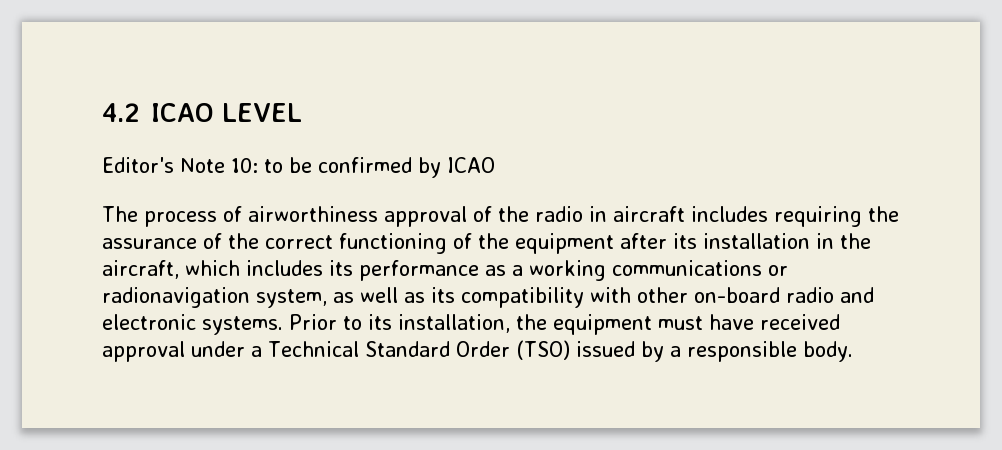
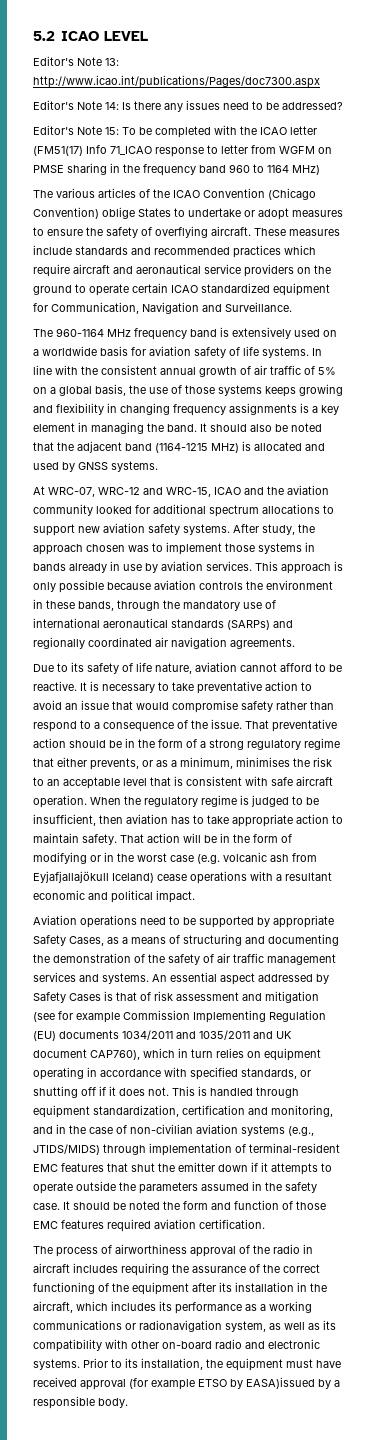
- 4.2 ICAO LEVEL
+ 5.2 ICAO LEVEL
- Editor's Note 10: to be confirmed by ICAO
+ Editor's Note 13: http://www.icao.int/publications/Pages/doc7300.aspx
+ Editor's Note 14: Is there any issues need to be addressed?
+ Editor's Note 15: To be completed with the ICAO letter (FM51(17) Info 71_ICAO response to letter from WGFM on PMSE sharing in the frequency band 960 to 1164 MHz)
+ The various articles of the ICAO Convention (Chicago Convention) oblige States to undertake or adopt measures to ensure the safety of overflying aircraft. These measures include standards and recommended practices which require aircraft and aeronautical service providers on the ground to operate certain ICAO standardized equipment for Communication, Navigation and Surveillance.
+ The 960-1164 MHz frequency band is extensively used on a worldwide basis for aviation safety of life systems. In line with the consistent annual growth of air traffic of 5% on a global basis, the use of those systems keeps growing and flexibility in changing frequency assignments is a key element in managing the band. It should also be noted that the adjacent band (1164-1215 MHz) is allocated and used by GNSS systems.
+ At WRC-07, WRC-12 and WRC-15, ICAO and the aviation community looked for additional spectrum allocations to support new aviation safety systems. After study, the approach chosen was to implement those systems in bands already in use by aviation services. This approach is only possible because aviation controls the environment in these bands, through the mandatory use of international aeronautical standards (SARPs) and regionally coordinated air navigation agreements.
+ Due to its safety of life nature, aviation cannot afford to be reactive. It is necessary to take preventative action to avoid an issue that would compromise safety rather than respond to a consequence of the issue. That preventative action should be in the form of a strong regulatory regime that either prevents, or as a minimum, minimises the risk to an acceptable level that is consistent with safe aircraft operation. When the regulatory regime is judged to be insufficient, then aviation has to take appropriate action to maintain safety. That action will be in the form of modifying or in the worst case (e.g. volcanic ash from Eyjafjallajökull Iceland) cease operations with a resultant economic and political impact.
+ Aviation operations need to be supported by appropriate Safety Cases, as a means of structuring and documenting the demonstration of the safety of air traffic management services and systems. An essential aspect addressed by Safety Cases is that of risk assessment and mitigation (see for example Commission Implementing Regulation (EU) documents 1034/2011 and 1035/2011 and UK document CAP760), which in turn relies on equipment operating in accordance with specified standards, or shutting off if it does not. This is handled through equipment standardization, certification and monitoring, and in the case of non-civilian aviation systems (e.g., JTIDS/MIDS) through implementation of terminal-resident EMC features that shut the emitter down if it attempts to operate outside the parameters assumed in the safety case. It should be noted the form and function of those EMC features required aviation certification.
- Prior to its installation, the equipment must have received approval under a Technical Standard Order (TSO) issued by a responsible body.
+ Prior to its installation, the equipment must have received approval (for example ETSO by EASA)issued by a responsible body.

